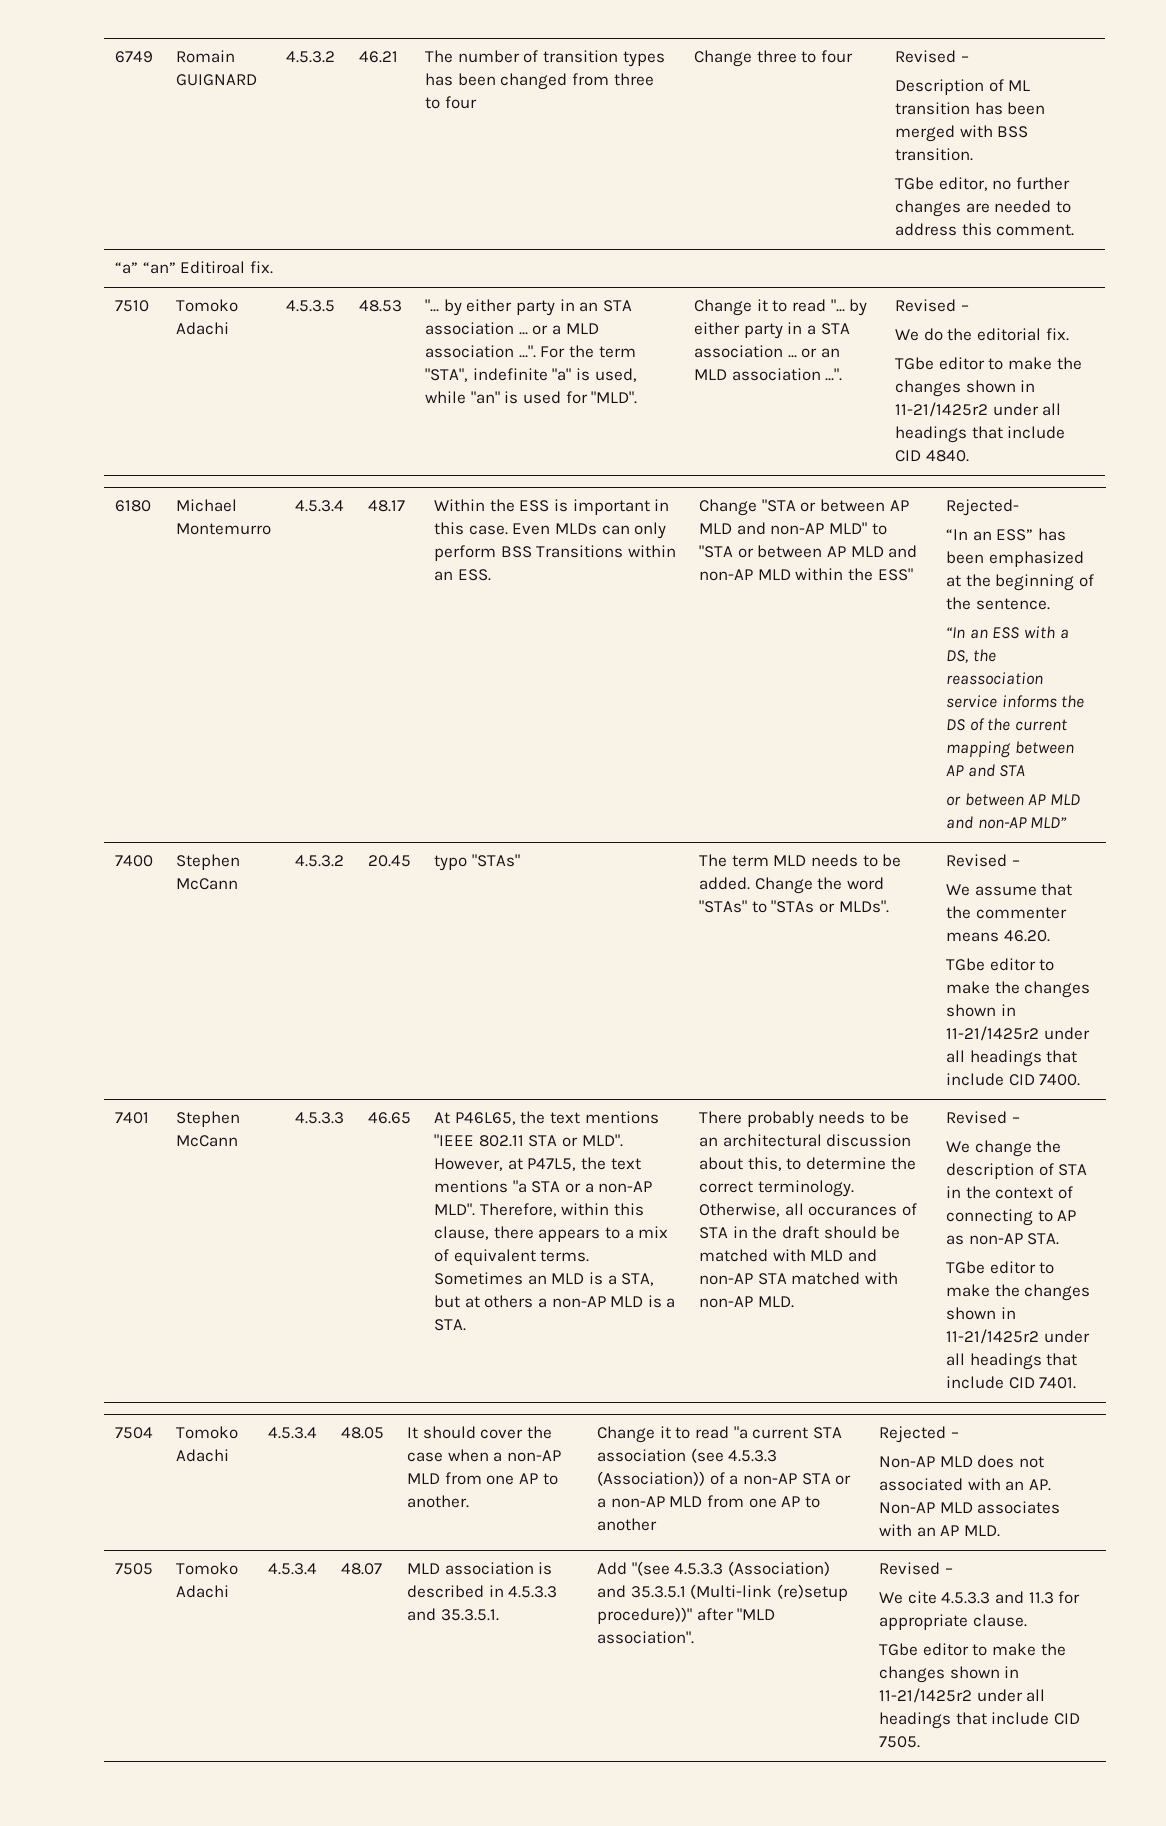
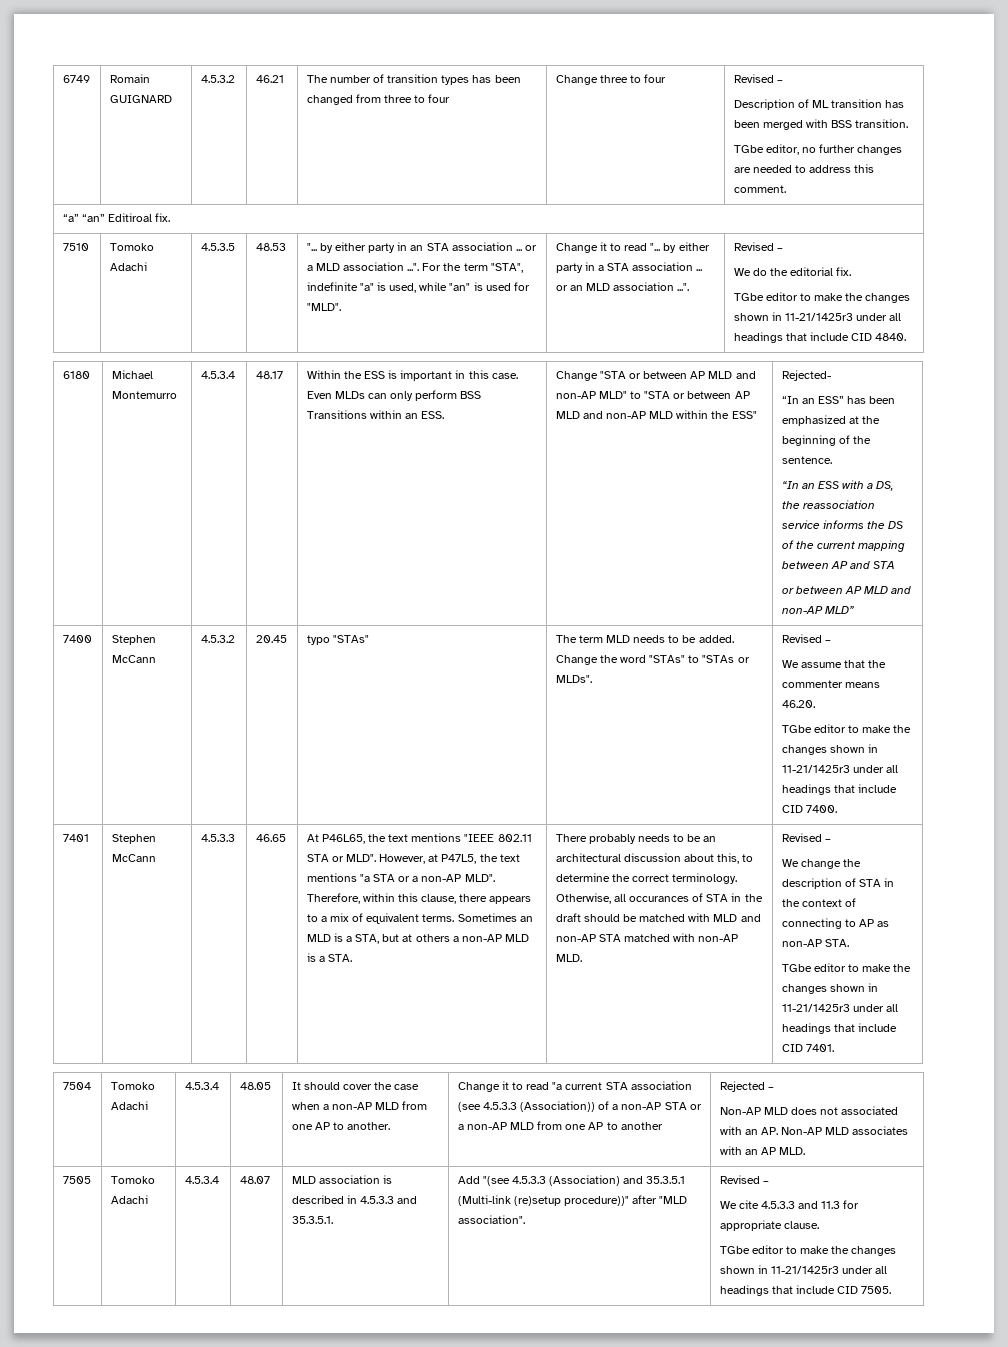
- TGbe editor to make the changes shown in 11-21/1425r2 under all headings that include CID 4840.
+ TGbe editor to make the changes shown in 11-21/1425r3 under all headings that include CID 4840.
- TGbe editor to make the changes shown in 11-21/1425r2 under all headings that include CID 7400.
+ TGbe editor to make the changes shown in 11-21/1425r3 under all headings that include CID 7400.
- TGbe editor to make the changes shown in 11-21/1425r2 under all headings that include CID 7401.
+ TGbe editor to make the changes shown in 11-21/1425r3 under all headings that include CID 7401.
- TGbe editor to make the changes shown in 11-21/1425r2 under all headings that include CID 7505.
+ TGbe editor to make the changes shown in 11-21/1425r3 under all headings that include CID 7505.

